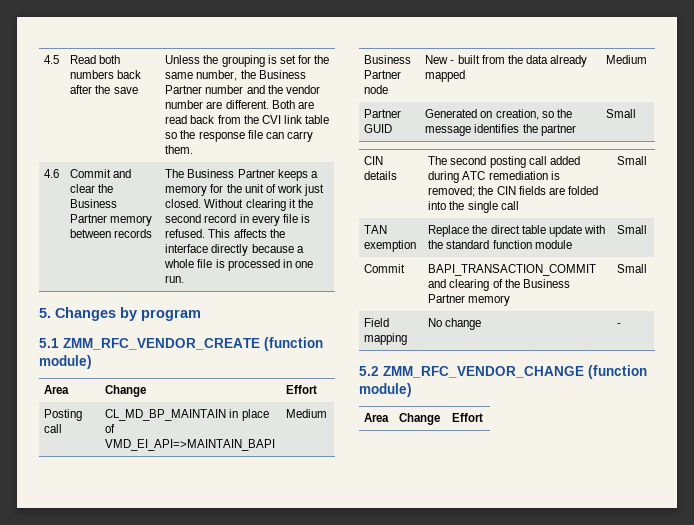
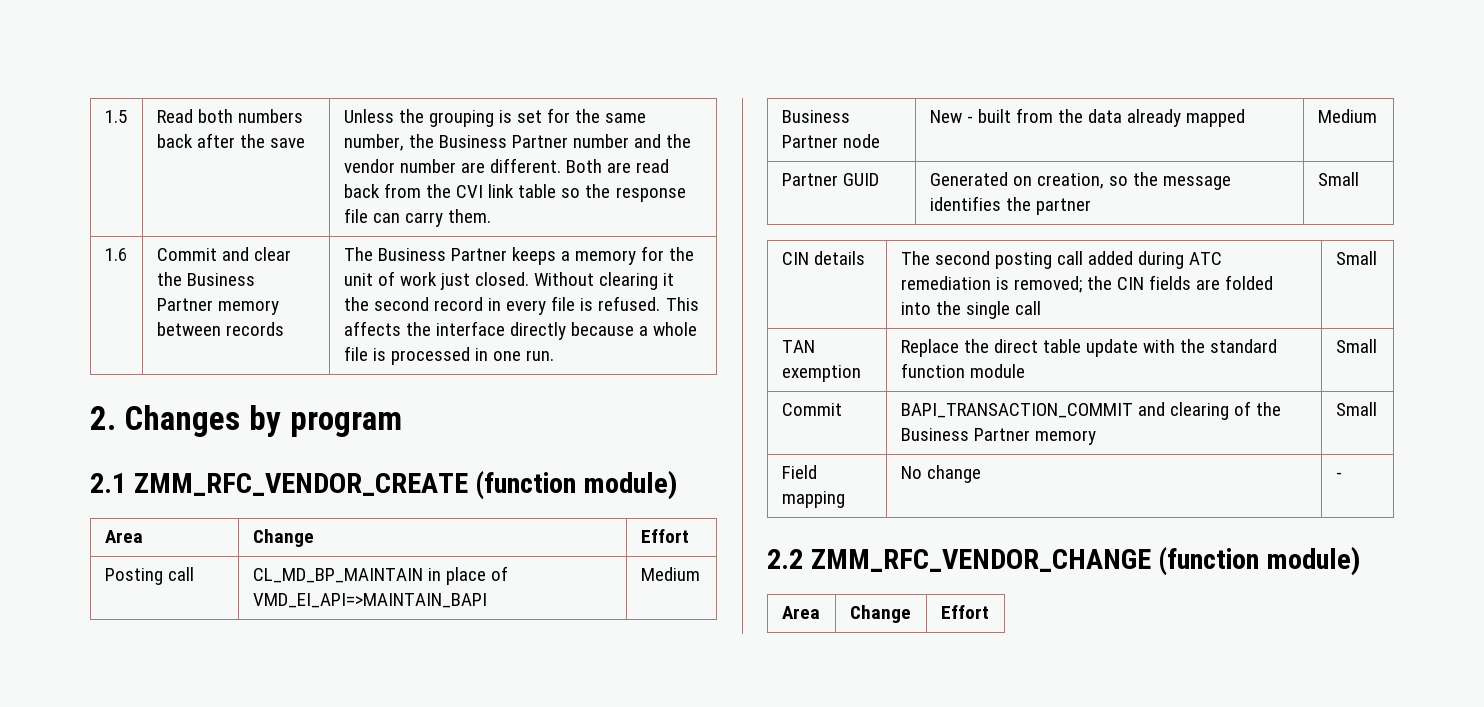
- 4.5
+ 1.5
- 4.6
+ 1.6
- 5. Changes by program
+ 2. Changes by program
- 5.1 ZMM_RFC_VENDOR_CREATE (function module)
+ 2.1 ZMM_RFC_VENDOR_CREATE (function module)
- 5.2 ZMM_RFC_VENDOR_CHANGE (function module)
+ 2.2 ZMM_RFC_VENDOR_CHANGE (function module)

